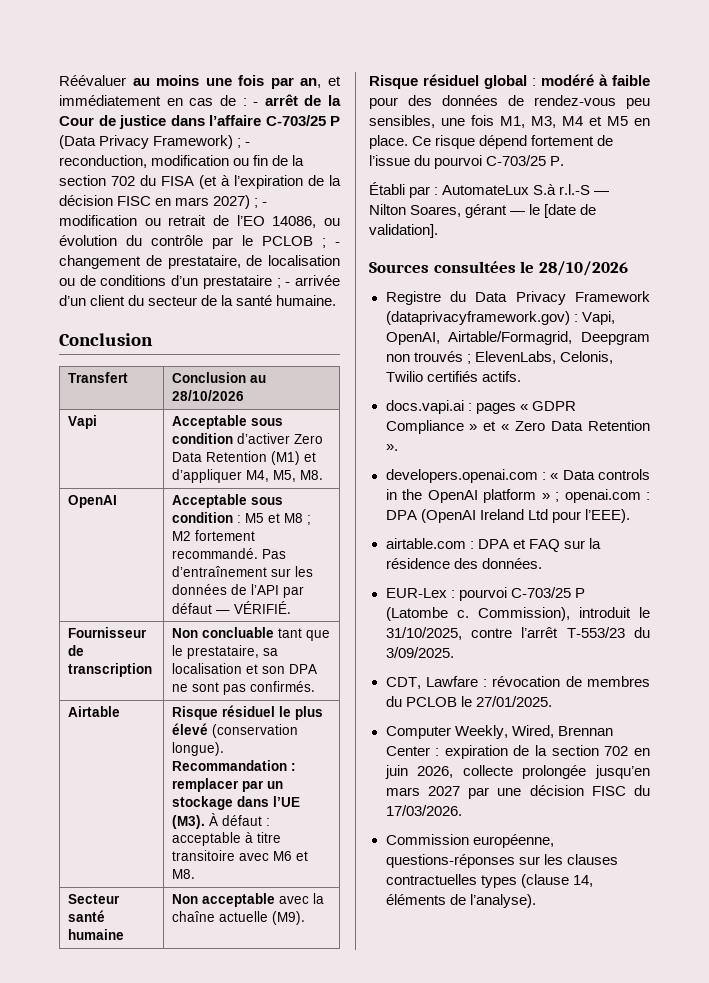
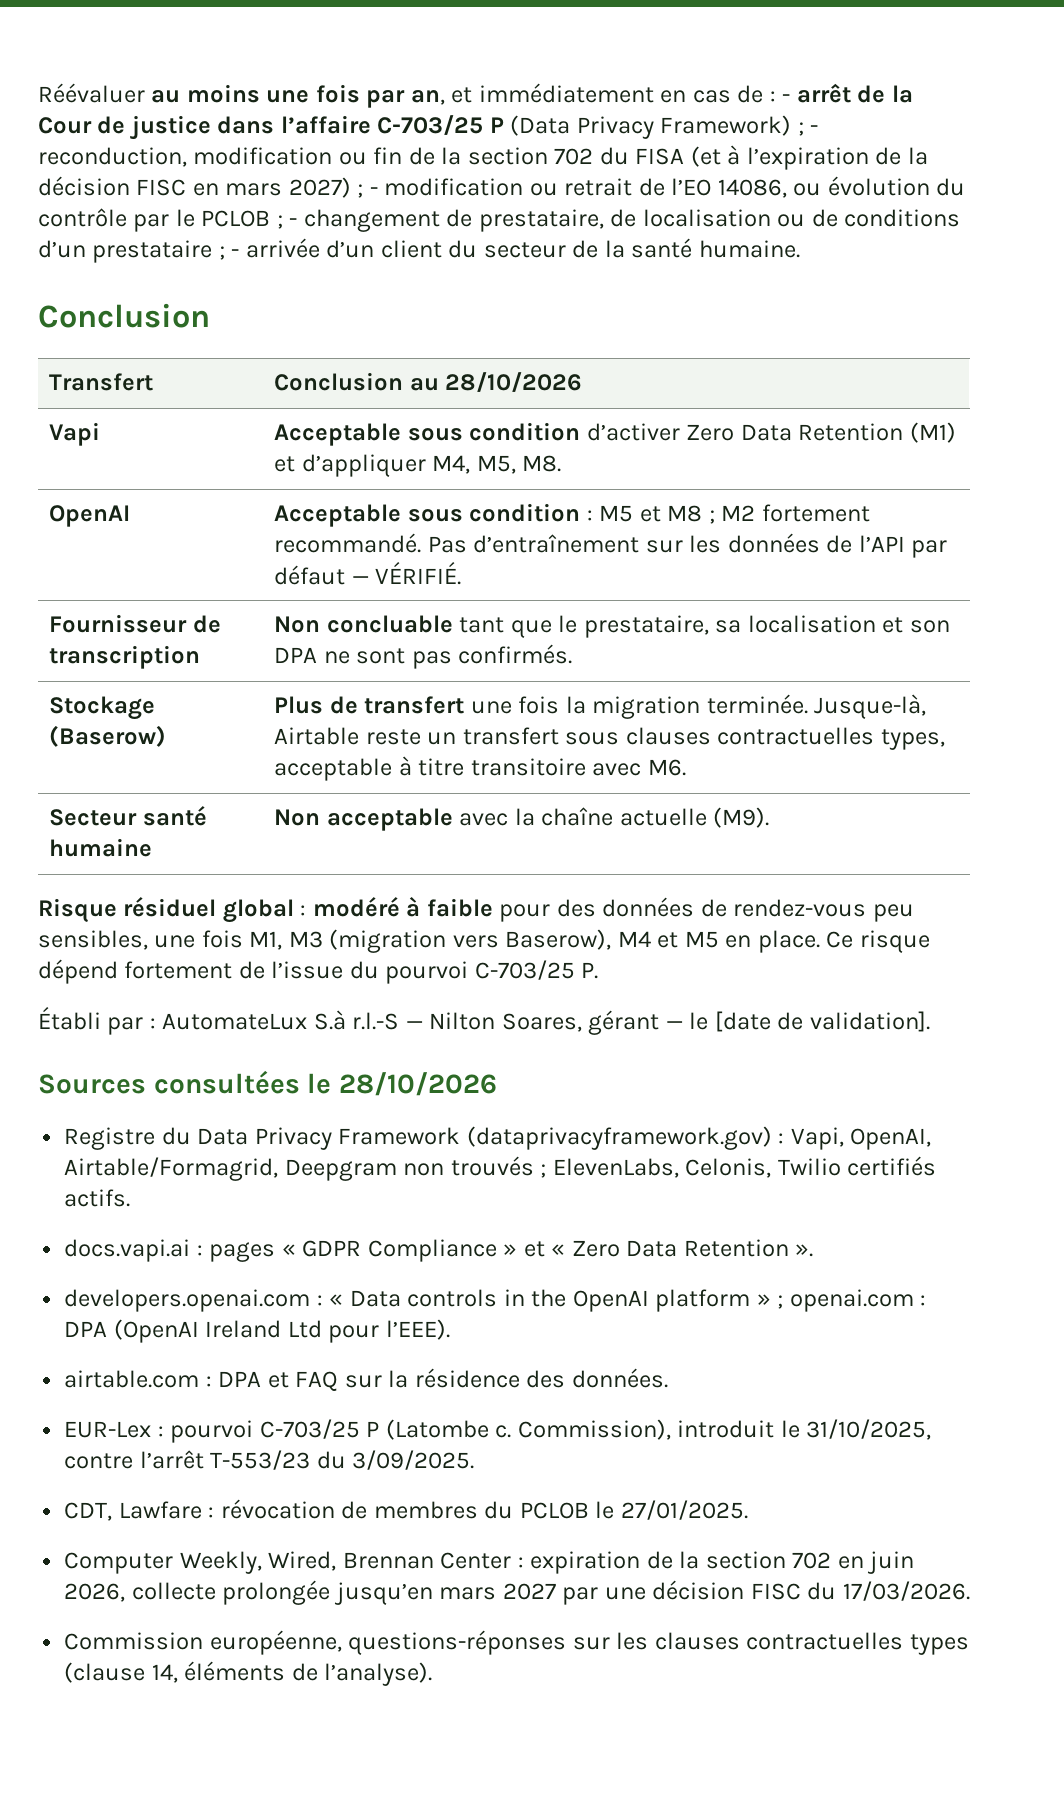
- Airtable | Risque résiduel le plus élevé (conservation longue). Recommandation : remplacer par un stockage dans l’UE (M3). À défaut : acceptable à titre transitoire avec M6 et M8.
+ Stockage (Baserow) | Plus de transfert une fois la migration terminée. Jusque-là, Airtable reste un transfert sous clauses contractuelles types, acceptable à titre transitoire avec M6.
- Risque résiduel global : modéré à faible pour des données de rendez-vous peu sensibles, une fois M1, M3, M4 et M5 en place.
+ Risque résiduel global : modéré à faible pour des données de rendez-vous peu sensibles, une fois M1, M3 (migration vers Baserow), M4 et M5 en place.

